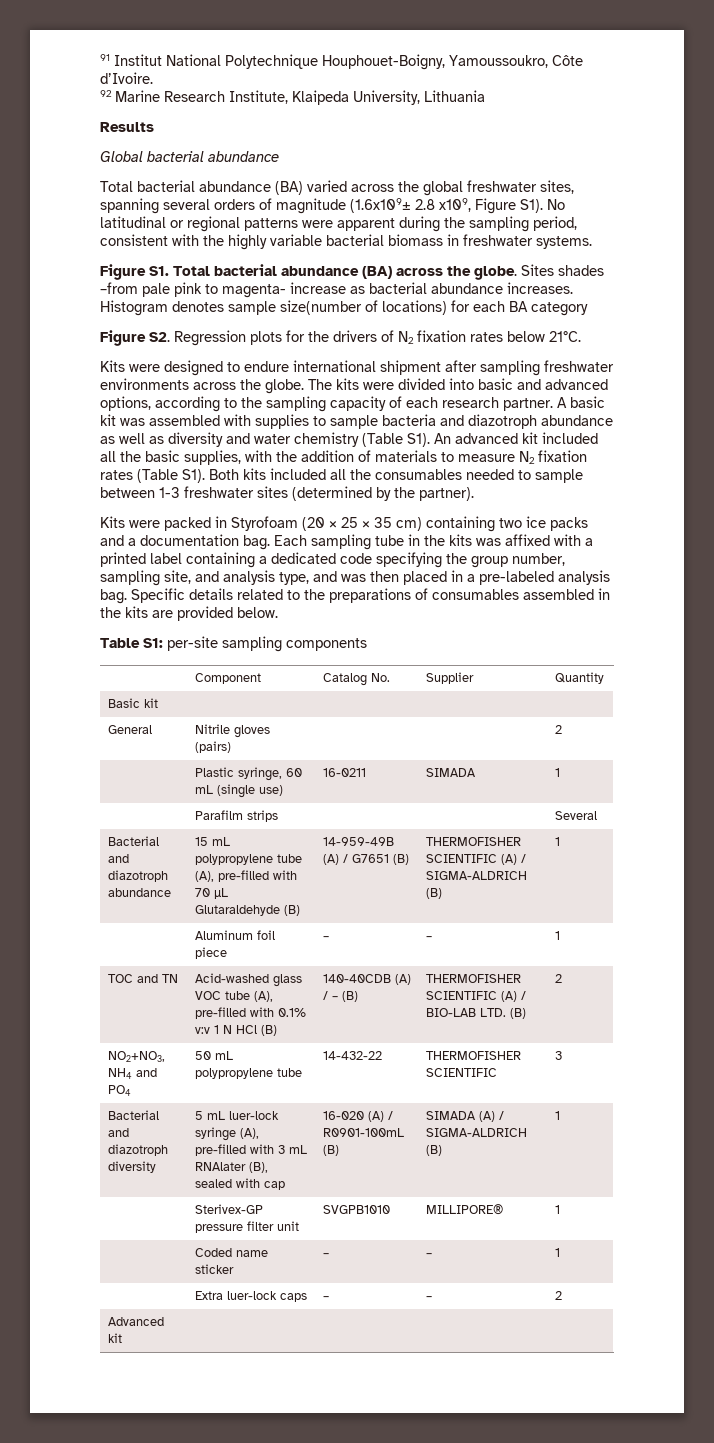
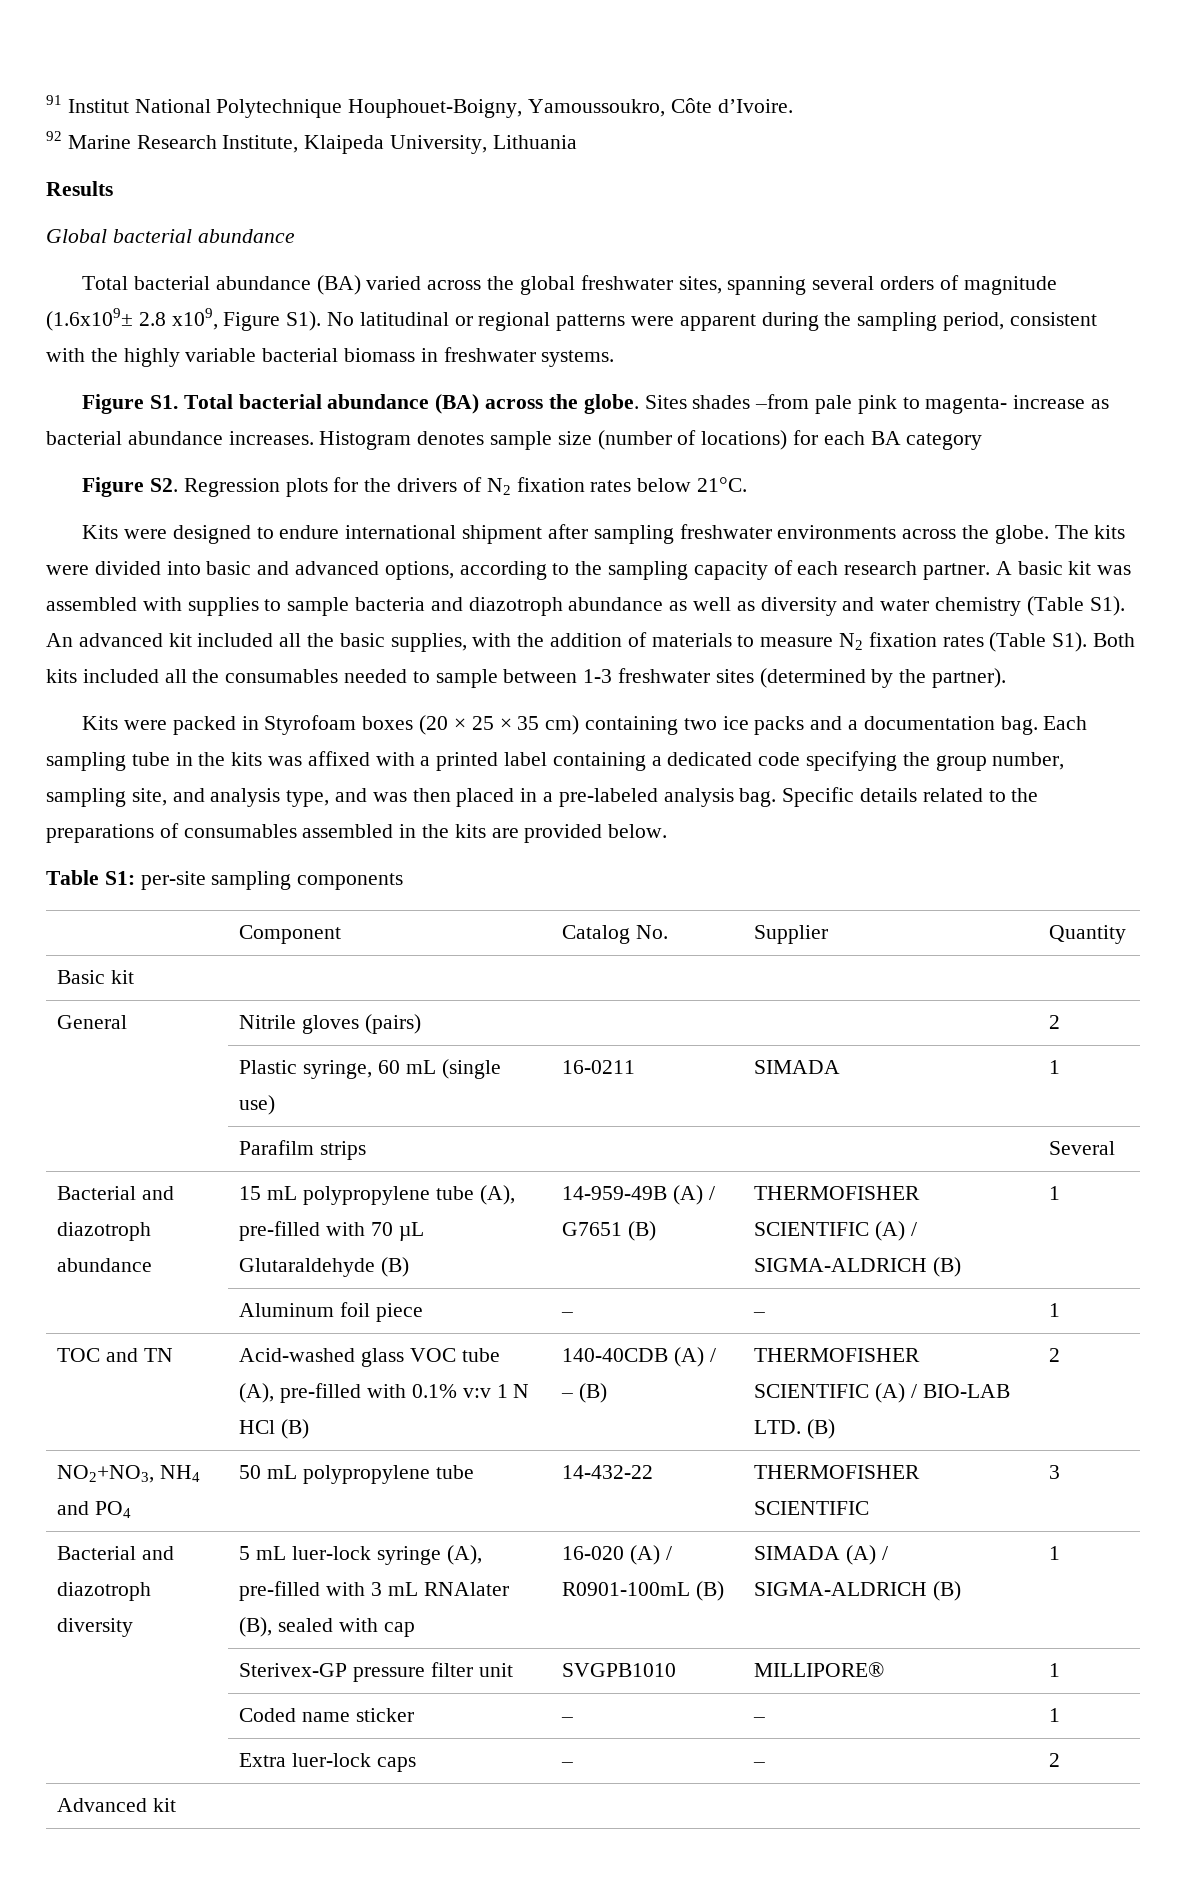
- Histogram denotes sample size(number of locations) for each BA category
+ Histogram denotes sample size (number of locations) for each BA category
- Kits were packed in Styrofoam (20 × 25 × 35 cm) containing two ice packs and a documentation bag.
+ Kits were packed in Styrofoam boxes (20 × 25 × 35 cm) containing two ice packs and a documentation bag.

